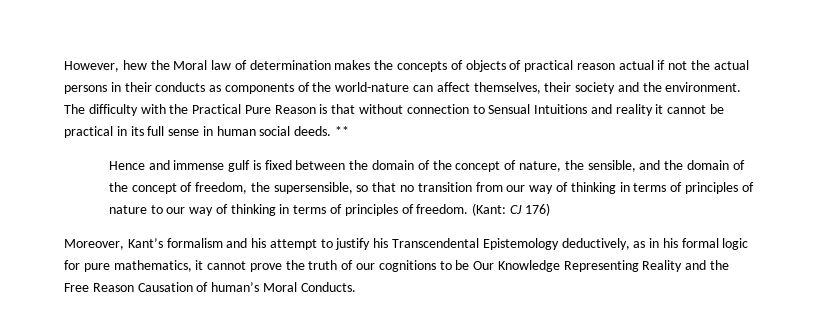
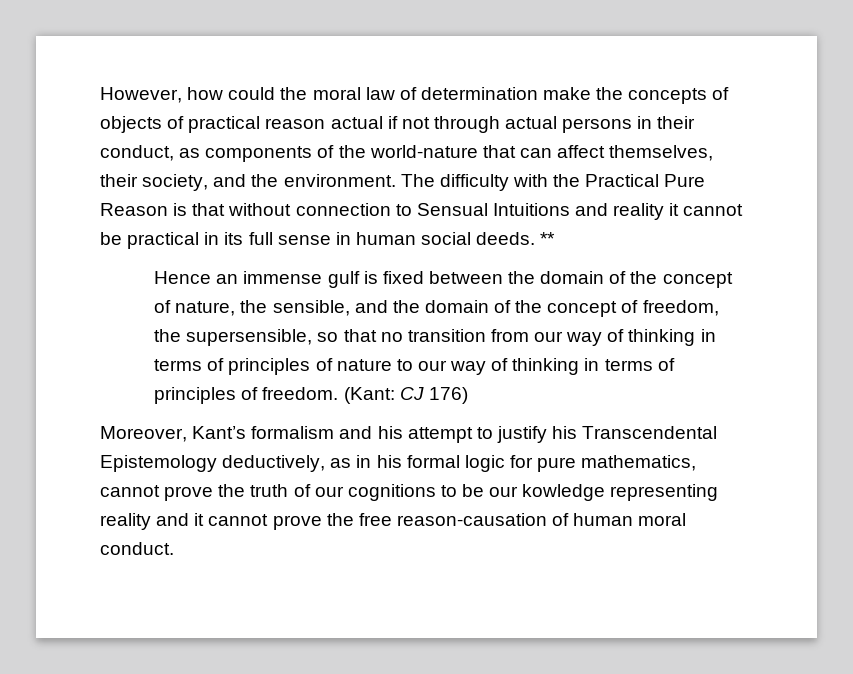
- However, hew the Moral law of determination makes the concepts of objects of practical reason actual if not the actual persons in their conducts as components of the world-nature can affect themselves, their society and the environment.
+ However, how could the moral law of determination make the concepts of objects of practical reason actual if not through actual persons in their conduct, as components of the world-nature that can affect themselves, their society, and the environment.
- Hence and immense gulf is fixed between the domain of the concept of nature, the sensible, and the domain of the concept of freedom, the supersensible, so that no transition from our way of thinking in terms of principles of nature to our way of thinking in terms of principles of freedom.
+ Hence an immense gulf is fixed between the domain of the concept of nature, the sensible, and the domain of the concept of freedom, the supersensible, so that no transition from our way of thinking in terms of principles of nature to our way of thinking in terms of principles of freedom.
- Moreover, Kant’s formalism and his attempt to justify his Transcendental Epistemology deductively, as in his formal logic for pure mathematics, it cannot prove the truth of our cognitions to be Our Knowledge Representing Reality and the Free Reason Causation of human’s Moral Conducts.
+ Moreover, Kant’s formalism and his attempt to justify his Transcendental Epistemology deductively, as in his formal logic for pure mathematics, cannot prove the truth of our cognitions to be our kowledge representing reality and it cannot prove the free reason-causation of human moral conduct.

